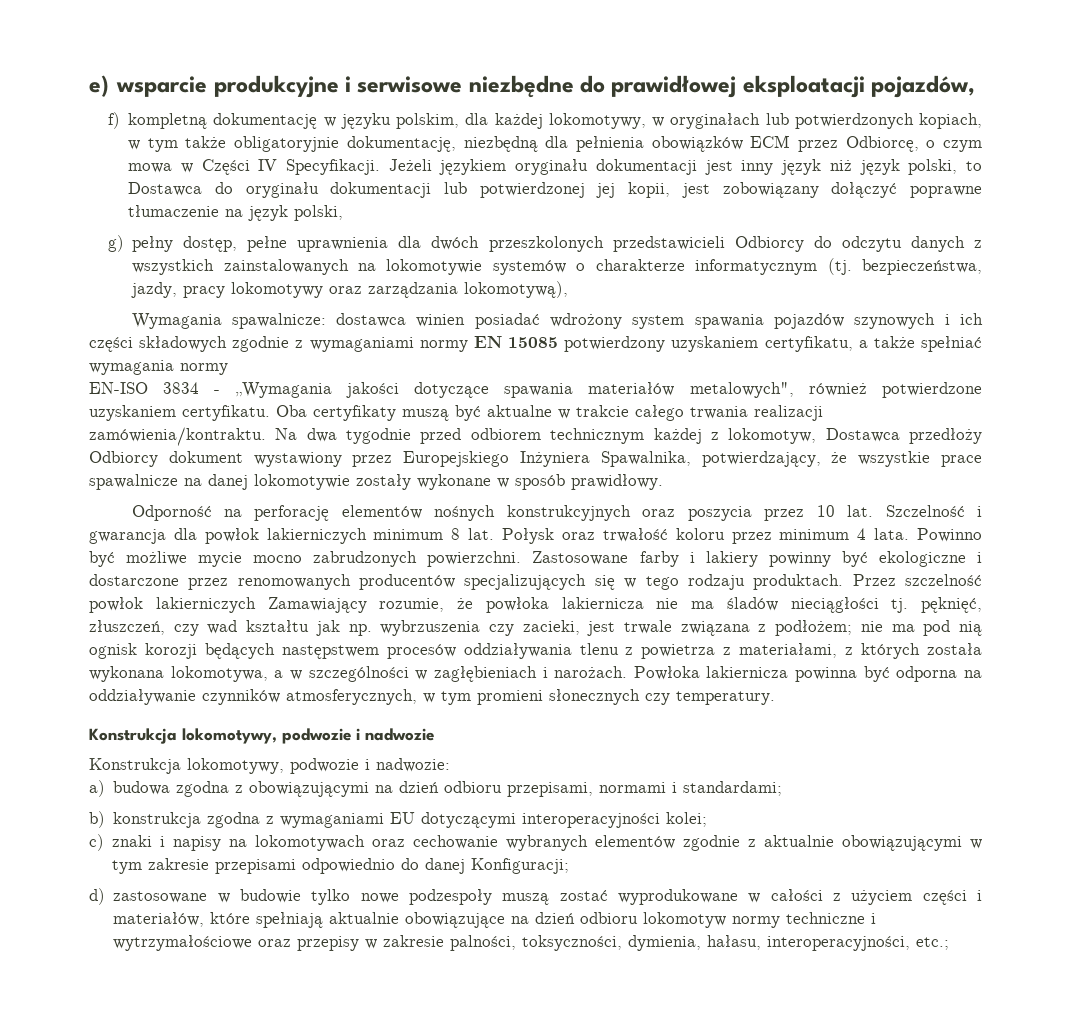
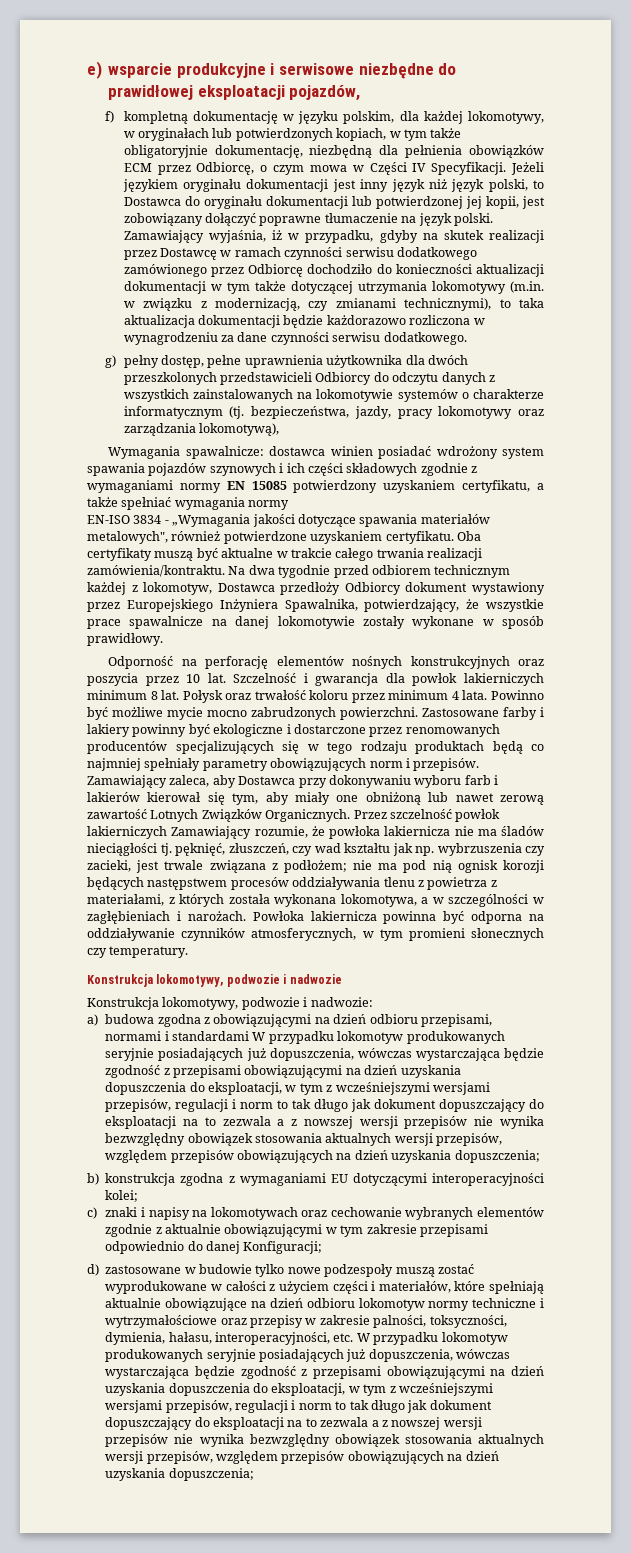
- Jeżeli językiem oryginału dokumentacji jest inny język niż język polski, to Dostawca do oryginału dokumentacji lub potwierdzonej jej kopii, jest zobowiązany dołączyć poprawne tłumaczenie na język polski,
+ Jeżeli językiem oryginału dokumentacji jest inny język niż język polski, to Dostawca do oryginału dokumentacji lub potwierdzonej jej kopii, jest zobowiązany dołączyć poprawne tłumaczenie na język polski. Zamawiający wyjaśnia, iż w przypadku, gdyby na skutek realizacji przez Dostawcę w ramach czynności serwisu dodatkowego zamówionego przez Odbiorcę dochodziło do konieczności aktualizacji dokumentacji w tym także dotyczącej utrzymania lokomotywy (m.in. w związku z modernizacją, czy zmianami technicznymi), to taka aktualizacja dokumentacji będzie każdorazowo rozliczona w wynagrodzeniu za dane czynności serwisu dodatkowego.
- g) pełny dostęp, pełne uprawnienia dla dwóch przeszkolonych przedstawicieli Odbiorcy do odczytu danych z wszystkich zainstalowanych na lokomotywie systemów o charakterze informatycznym (tj. bezpieczeństwa, jazdy, pracy lokomotywy oraz zarządzania lokomotywą),
+ g) pełny dostęp, pełne uprawnienia użytkownika dla dwóch przeszkolonych przedstawicieli Odbiorcy do odczytu danych z wszystkich zainstalowanych na lokomotywie systemów o charakterze informatycznym (tj. bezpieczeństwa, jazdy, pracy lokomotywy oraz zarządzania lokomotywą),
- Zastosowane farby i lakiery powinny być ekologiczne i dostarczone przez renomowanych producentów specjalizujących się w tego rodzaju produktach.
+ Zastosowane farby i lakiery powinny być ekologiczne i dostarczone przez renomowanych producentów specjalizujących się w tego rodzaju produktach będą co najmniej spełniały parametry obowiązujących norm i przepisów. Zamawiający zaleca, aby Dostawca przy dokonywaniu wyboru farb i lakierów kierował się tym, aby miały one obniżoną lub nawet zerową zawartość Lotnych Związków Organicznych.
- a) budowa zgodna z obowiązującymi na dzień odbioru przepisami, normami i standardami;
+ a) budowa zgodna z obowiązującymi na dzień odbioru przepisami, normami i standardami W przypadku lokomotyw produkowanych seryjnie posiadających już dopuszczenia, wówczas wystarczająca będzie zgodność z przepisami obowiązującymi na dzień uzyskania dopuszczenia do eksploatacji, w tym z wcześniejszymi wersjami przepisów, regulacji i norm to tak długo jak dokument dopuszczający do eksploatacji na to zezwala a z nowszej wersji przepisów nie wynika bezwzględny obowiązek stosowania aktualnych wersji przepisów, względem przepisów obowiązujących na dzień uzyskania dopuszczenia;
- d) zastosowane w budowie tylko nowe podzespoły muszą zostać wyprodukowane w całości z użyciem części i materiałów, które spełniają aktualnie obowiązujące na dzień odbioru lokomotyw normy techniczne i wytrzymałościowe oraz przepisy w zakresie palności, toksyczności, dymienia, hałasu, interoperacyjności, etc.;
+ d) zastosowane w budowie tylko nowe podzespoły muszą zostać wyprodukowane w całości z użyciem części i materiałów, które spełniają aktualnie obowiązujące na dzień odbioru lokomotyw normy techniczne i wytrzymałościowe oraz przepisy w zakresie palności, toksyczności, dymienia, hałasu, interoperacyjności, etc. W przypadku lokomotyw produkowanych seryjnie posiadających już dopuszczenia, wówczas wystarczająca będzie zgodność z przepisami obowiązującymi na dzień uzyskania dopuszczenia do eksploatacji, w tym z wcześniejszymi wersjami przepisów, regulacji i norm to tak długo jak dokument dopuszczający do eksploatacji na to zezwala a z nowszej wersji przepisów nie wynika bezwzględny obowiązek stosowania aktualnych wersji przepisów, względem przepisów obowiązujących na dzień uzyskania dopuszczenia;

